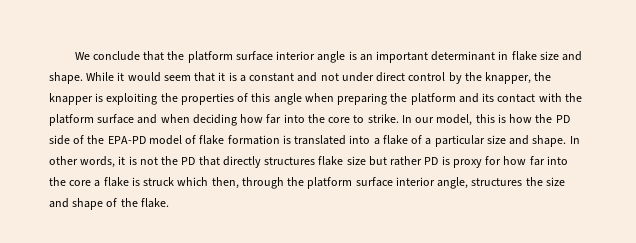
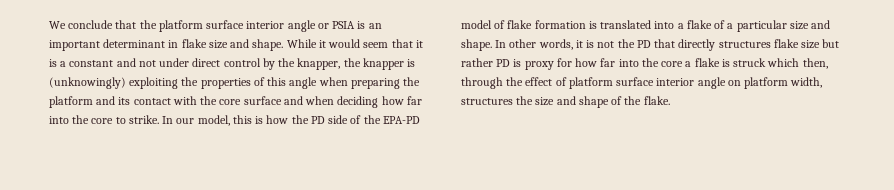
- We conclude that the platform surface interior angle is an important determinant in flake size and shape.
+ We conclude that the platform surface interior angle or PSIA is an important determinant in flake size and shape.
- While it would seem that it is a constant and not under direct control by the knapper, the knapper is exploiting the properties of this angle when preparing the platform and its contact with the platform surface and when deciding how far into the core to strike.
+ While it would seem that it is a constant and not under direct control by the knapper, the knapper is (unknowingly) exploiting the properties of this angle when preparing the platform and its contact with the core surface and when deciding how far into the core to strike.
- In other words, it is not the PD that directly structures flake size but rather PD is proxy for how far into the core a flake is struck which then, through the platform surface interior angle, structures the size and shape of the flake.
+ In other words, it is not the PD that directly structures flake size but rather PD is proxy for how far into the core a flake is struck which then, through the effect of platform surface interior angle on platform width, structures the size and shape of the flake.

